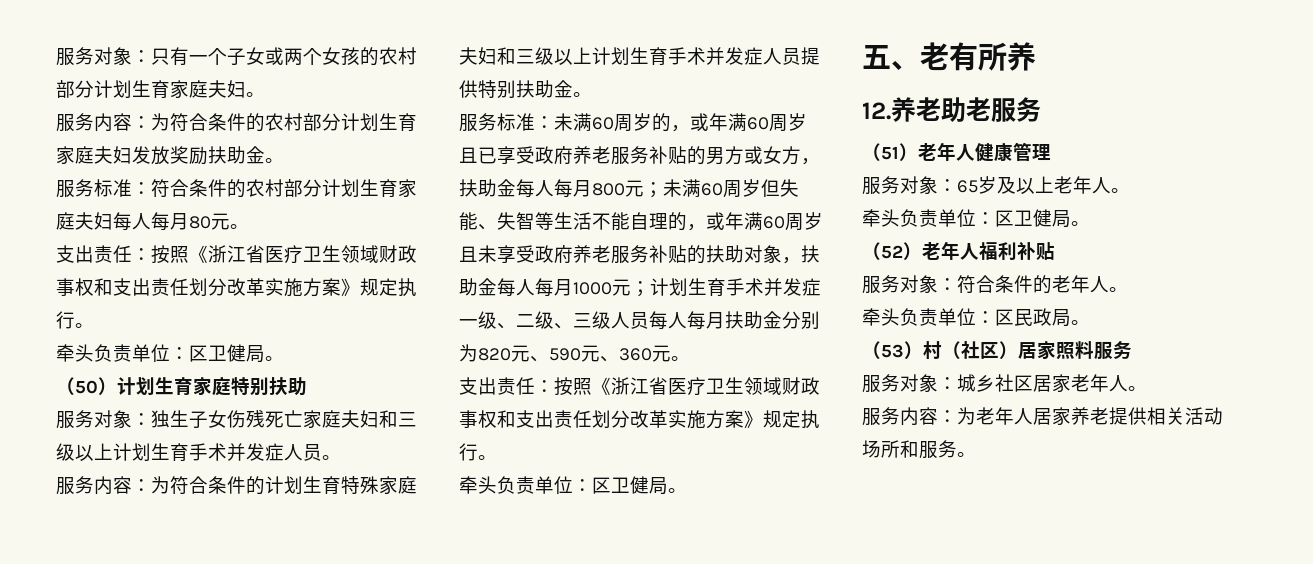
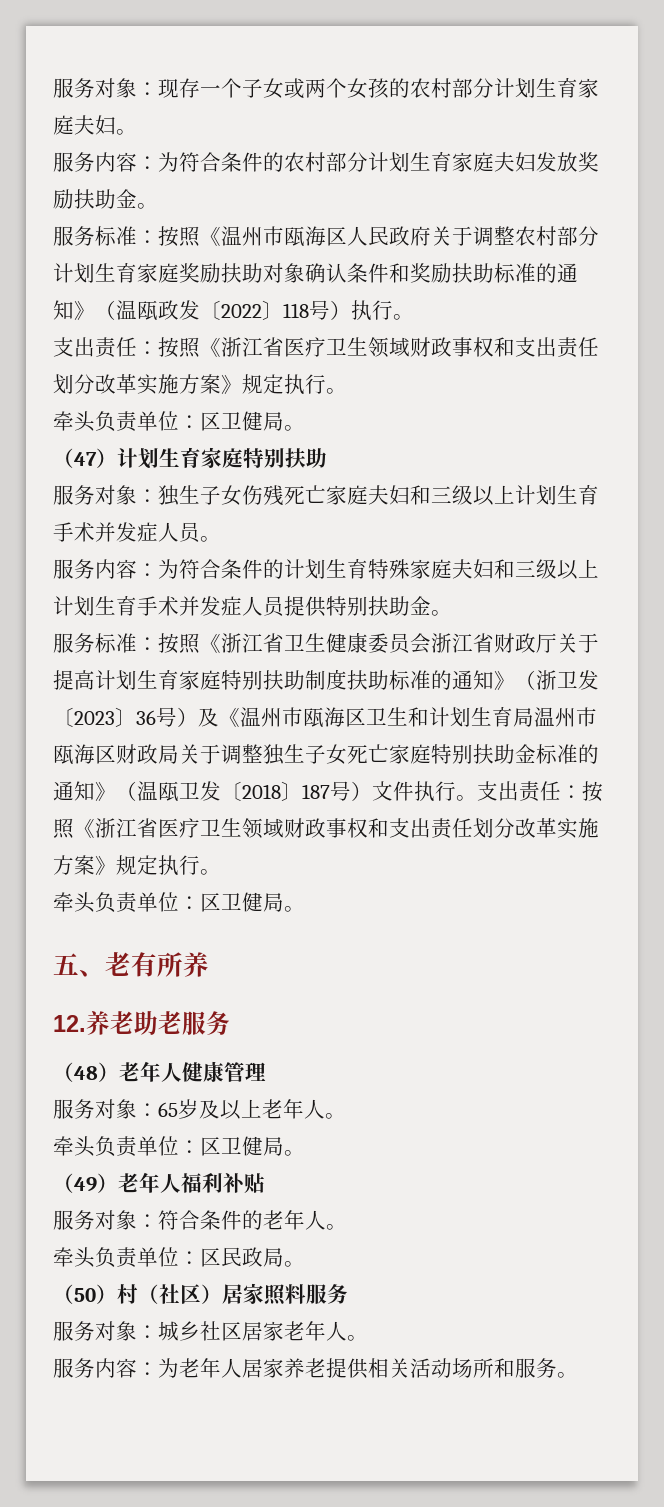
- 服务对象：只有一个子女或两个女孩的农村部分计划生育家庭夫妇。
+ 服务对象：现存一个子女或两个女孩的农村部分计划生育家庭夫妇。
- 服务标准：符合条件的农村部分计划生育家庭夫妇每人每月80元。
+ 服务标准：按照《温州市瓯海区人民政府关于调整农村部分计划生育家庭奖励扶助对象确认条件和奖励扶助标准的通知》（温瓯政发〔2022〕118号）执行。
- （50）计划生育家庭特别扶助
+ （47）计划生育家庭特别扶助
- 服务标准：未满60周岁的，或年满60周岁且已享受政府养老服务补贴的男方或女方，扶助金每人每月800元；未满60周岁但失能、失智等生活不能自理的，或年满60周岁且未享受政府养老服务补贴的扶助对象，扶助金每人每月1000元；计划生育手术并发症一级、二级、三级人员每人每月扶助金分别为820元、590元、360元。
- 支出责任：按照《浙江省医疗卫生领域财政事权和支出责任划分改革实施方案》规定执行。
+ 服务标准：按照《浙江省卫生健康委员会浙江省财政厅关于提高计划生育家庭特别扶助制度扶助标准的通知》（浙卫发〔2023〕36号）及《温州市瓯海区卫生和计划生育局温州市瓯海区财政局关于调整独生子女死亡家庭特别扶助金标准的通知》（温瓯卫发〔2018〕187号）文件执行。支出责任：按照《浙江省医疗卫生领域财政事权和支出责任划分改革实施方案》规定执行。
- （51）老年人健康管理
+ （48）老年人健康管理
- （52）老年人福利补贴
+ （49）老年人福利补贴
- （53）村（社区）居家照料服务
+ （50）村（社区）居家照料服务

